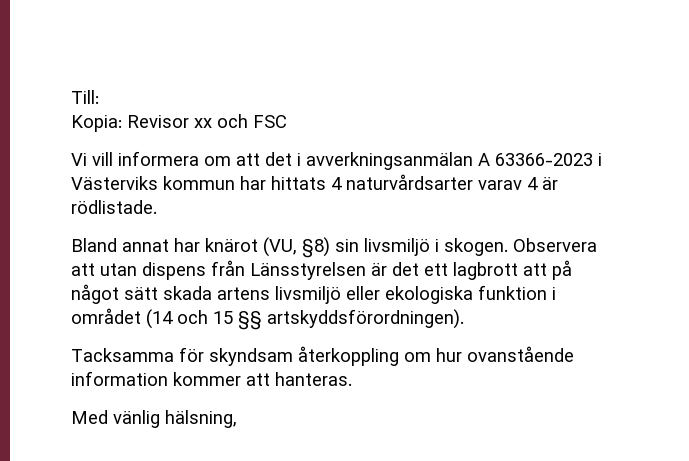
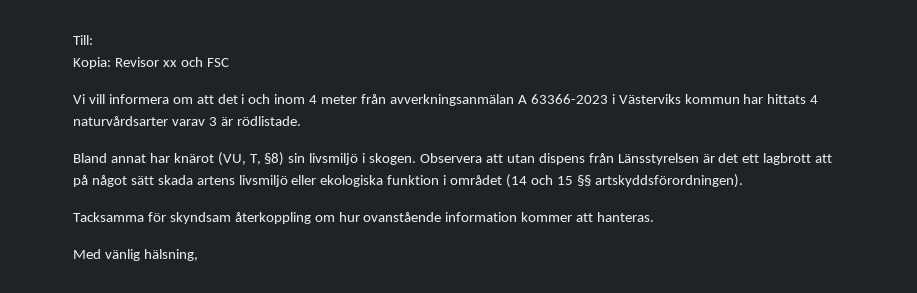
- Vi vill informera om att det i avverkningsanmälan A 63366-2023 i Västerviks kommun har hittats 4 naturvårdsarter varav 4 är rödlistade.
+ Vi vill informera om att det i och inom 4 meter från avverkningsanmälan A 63366-2023 i Västerviks kommun har hittats 4 naturvårdsarter varav 3 är rödlistade.
- Bland annat har knärot (VU, §8) sin livsmiljö i skogen.
+ Bland annat har knärot (VU, T, §8) sin livsmiljö i skogen.

